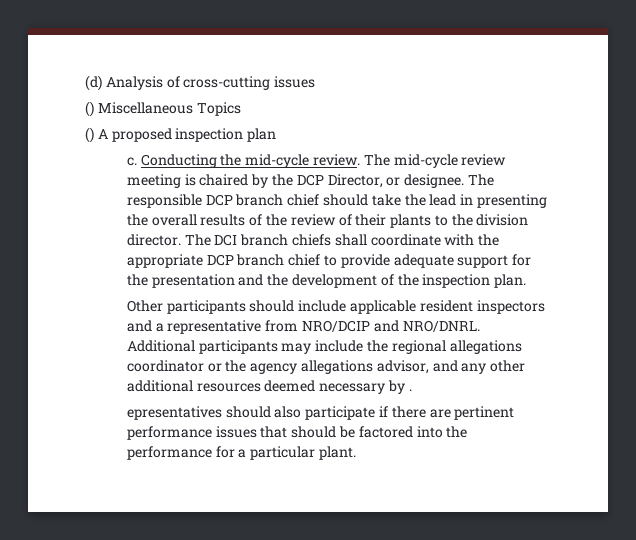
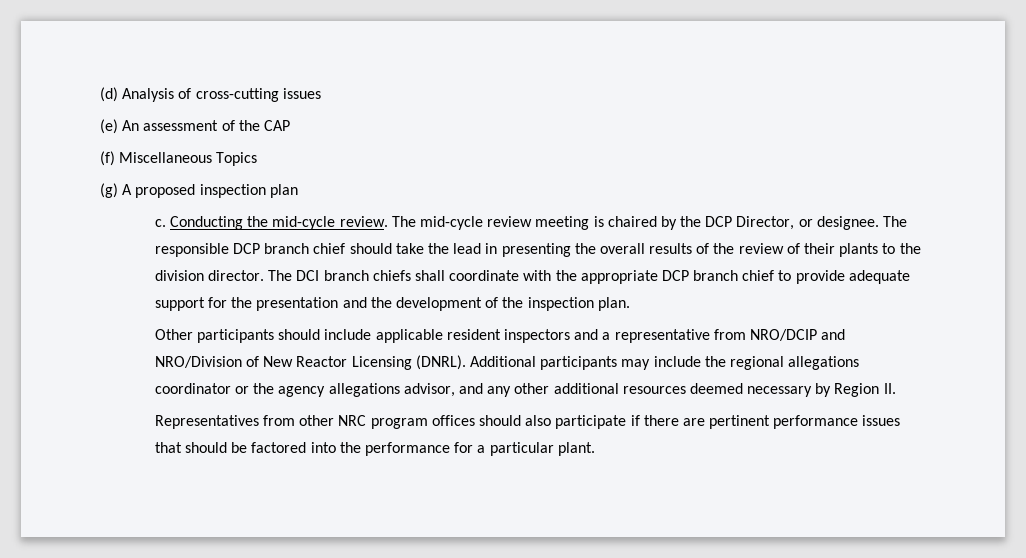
- () Miscellaneous Topics
+ (e) An assessment of the CAP
+ (f) Miscellaneous Topics
- () A proposed inspection plan
+ (g) A proposed inspection plan
- Other participants should include applicable resident inspectors and a representative from NRO/DCIP and NRO/DNRL.
+ Other participants should include applicable resident inspectors and a representative from NRO/DCIP and NRO/Division of New Reactor Licensing (DNRL).
- Additional participants may include the regional allegations coordinator or the agency allegations advisor, and any other additional resources deemed necessary by .
- epresentatives should also participate if there are pertinent performance issues that should be factored into the performance for a particular plant.
+ Additional participants may include the regional allegations coordinator or the agency allegations advisor, and any other additional resources deemed necessary by Region II.
+ Representatives from other NRC program offices should also participate if there are pertinent performance issues that should be factored into the performance for a particular plant.

